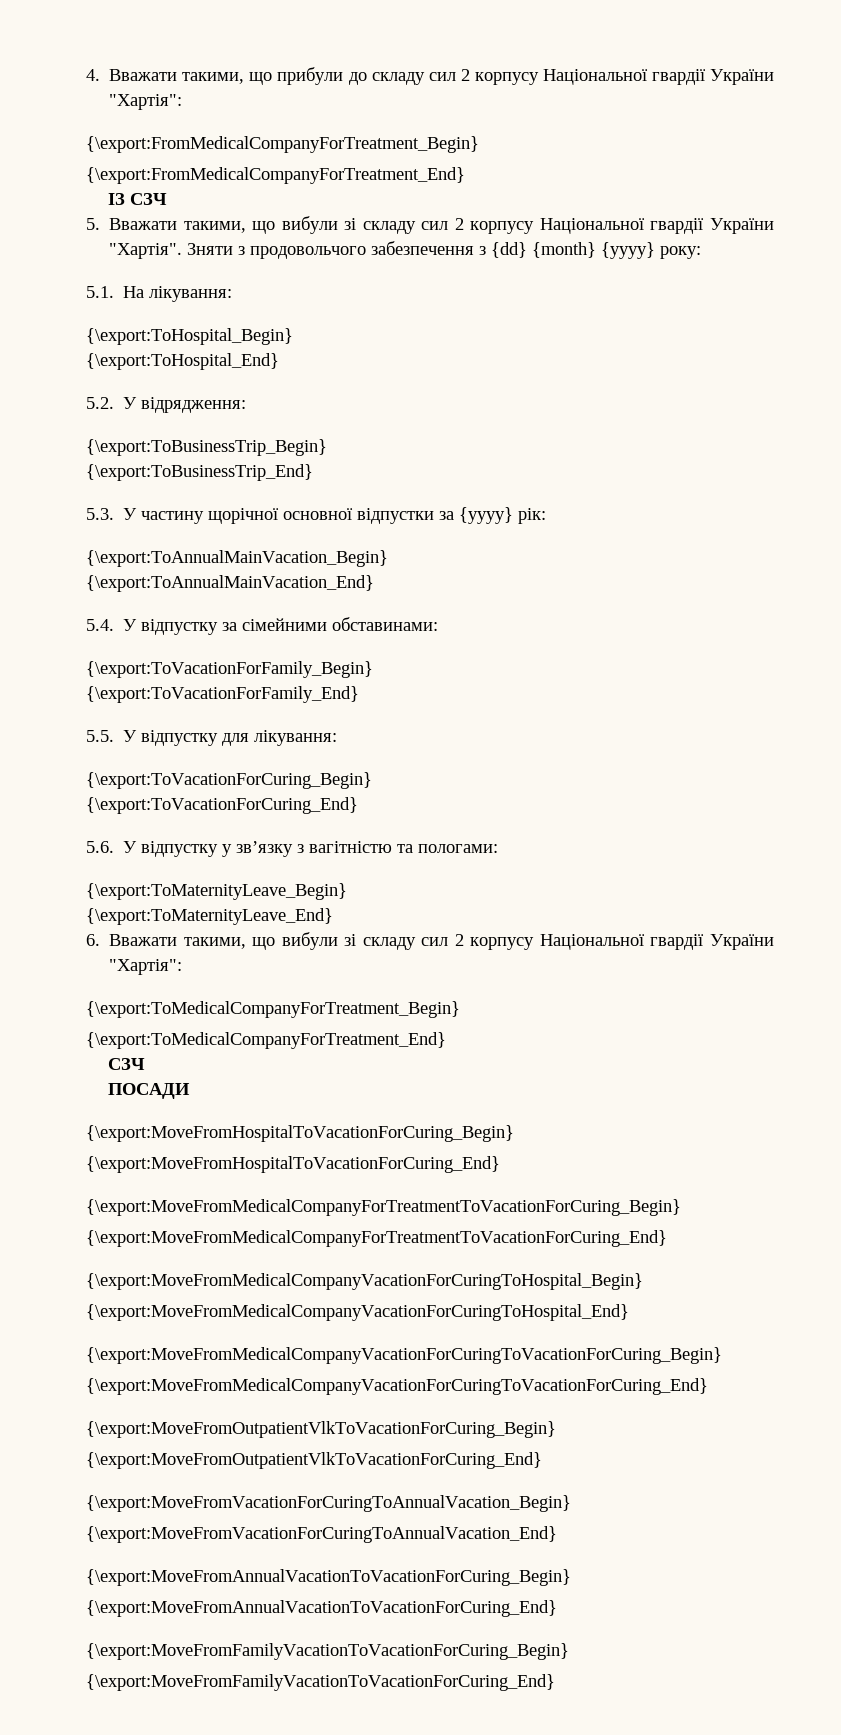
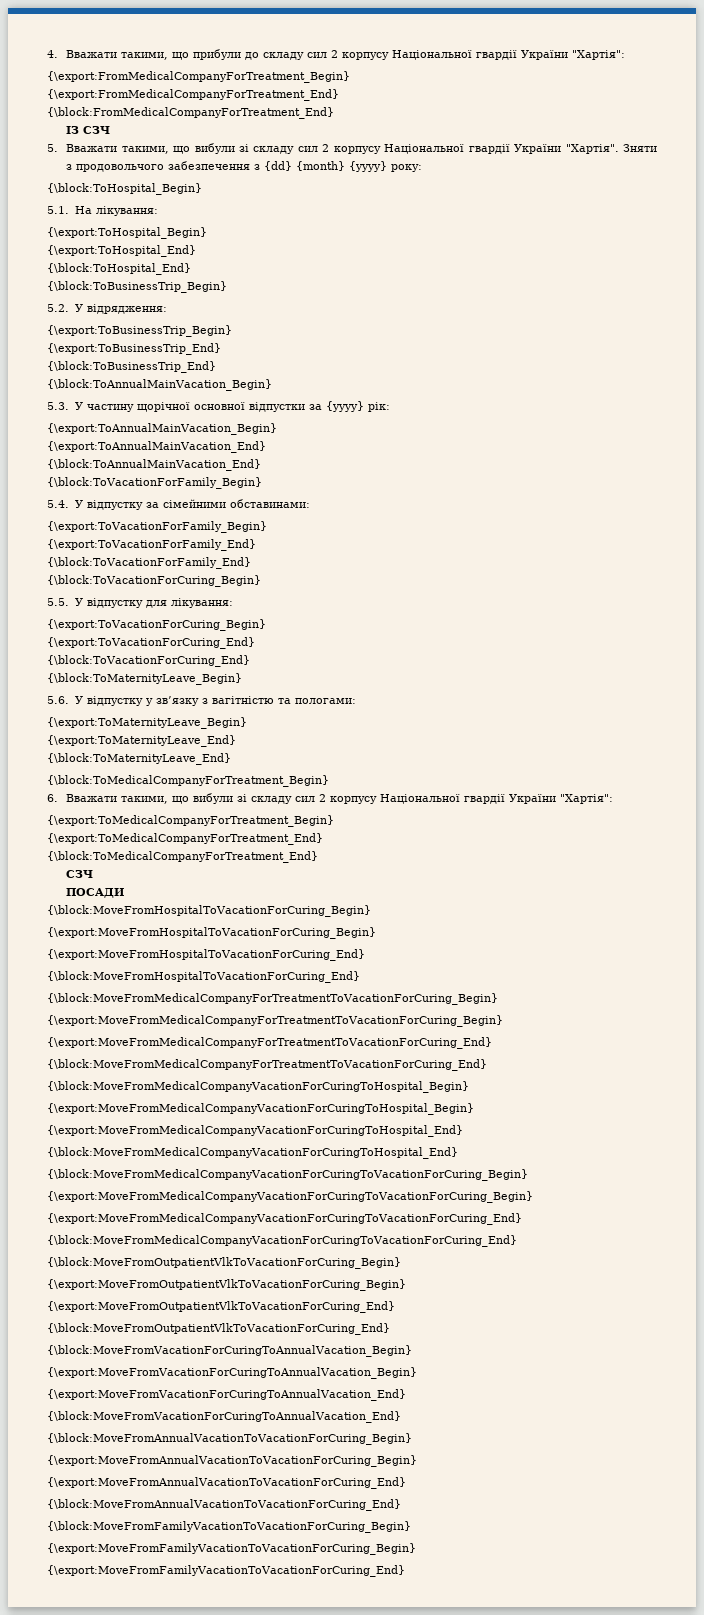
+ {\block:FromMedicalCompanyForTreatment_End}
+ {\block:ToHospital_Begin}
+ {\block:ToHospital_End}
+ {\block:ToBusinessTrip_Begin}
+ {\block:ToBusinessTrip_End}
+ {\block:ToAnnualMainVacation_Begin}
+ {\block:ToAnnualMainVacation_End}
+ {\block:ToVacationForFamily_Begin}
+ {\block:ToVacationForFamily_End}
+ {\block:ToVacationForCuring_Begin}
+ {\block:ToVacationForCuring_End}
+ {\block:ToMaternityLeave_Begin}
+ {\block:ToMaternityLeave_End}
+ {\block:ToMedicalCompanyForTreatment_Begin}
+ {\block:ToMedicalCompanyForTreatment_End}
+ {\block:MoveFromHospitalToVacationForCuring_Begin}
+ {\block:MoveFromHospitalToVacationForCuring_End}
+ {\block:MoveFromMedicalCompanyForTreatmentToVacationForCuring_Begin}
+ {\block:MoveFromMedicalCompanyForTreatmentToVacationForCuring_End}
+ {\block:MoveFromMedicalCompanyVacationForCuringToHospital_Begin}
+ {\block:MoveFromMedicalCompanyVacationForCuringToHospital_End}
+ {\block:MoveFromMedicalCompanyVacationForCuringToVacationForCuring_Begin}
+ {\block:MoveFromMedicalCompanyVacationForCuringToVacationForCuring_End}
+ {\block:MoveFromOutpatientVlkToVacationForCuring_Begin}
+ {\block:MoveFromOutpatientVlkToVacationForCuring_End}
+ {\block:MoveFromVacationForCuringToAnnualVacation_Begin}
+ {\block:MoveFromVacationForCuringToAnnualVacation_End}
+ {\block:MoveFromAnnualVacationToVacationForCuring_Begin}
+ {\block:MoveFromAnnualVacationToVacationForCuring_End}
+ {\block:MoveFromFamilyVacationToVacationForCuring_Begin}

